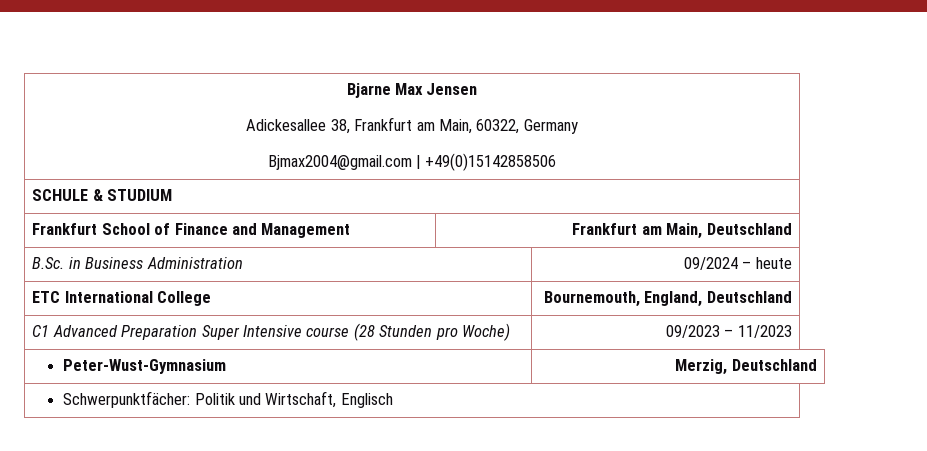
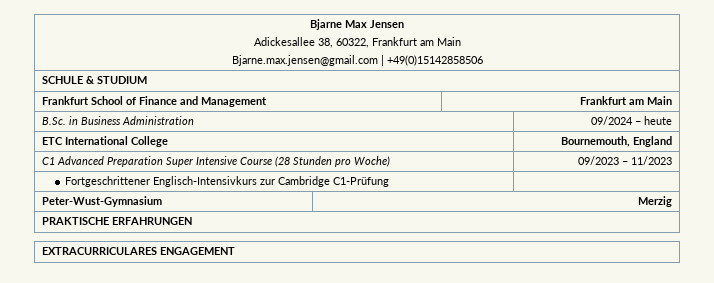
  Bjarne Max Jensen
- Adickesallee 38, Frankfurt am Main, 60322, Germany
- Bjmax2004@gmail.com | +49(0)15142858506
+ Adickesallee 38, 60322, Frankfurt am Main
+ Bjarne.max.jensen@gmail.com | +49(0)15142858506
- Frankfurt School of Finance and Management | Frankfurt am Main, Deutschland
+ Frankfurt School of Finance and Management | Frankfurt am Main
- ETC International College | Bournemouth, England, Deutschland
+ ETC International College | Bournemouth, England
- C1 Advanced Preparation Super Intensive course (28 Stunden pro Woche) | 09/2023 – 11/2023
+ C1 Advanced Preparation Super Intensive Course (28 Stunden pro Woche) | 09/2023 – 11/2023
- Peter-Wust-Gymnasium | Merzig, Deutschland
- Schwerpunktfächer: Politik und Wirtschaft, Englisch
+ Fortgeschrittener Englisch-Intensivkurs zur Cambridge C1-Prüfung |
+ Peter-Wust-Gymnasium | Merzig
+ PRAKTISCHE ERFAHRUNGEN
+ EXTRACURRICULARES ENGAGEMENT

